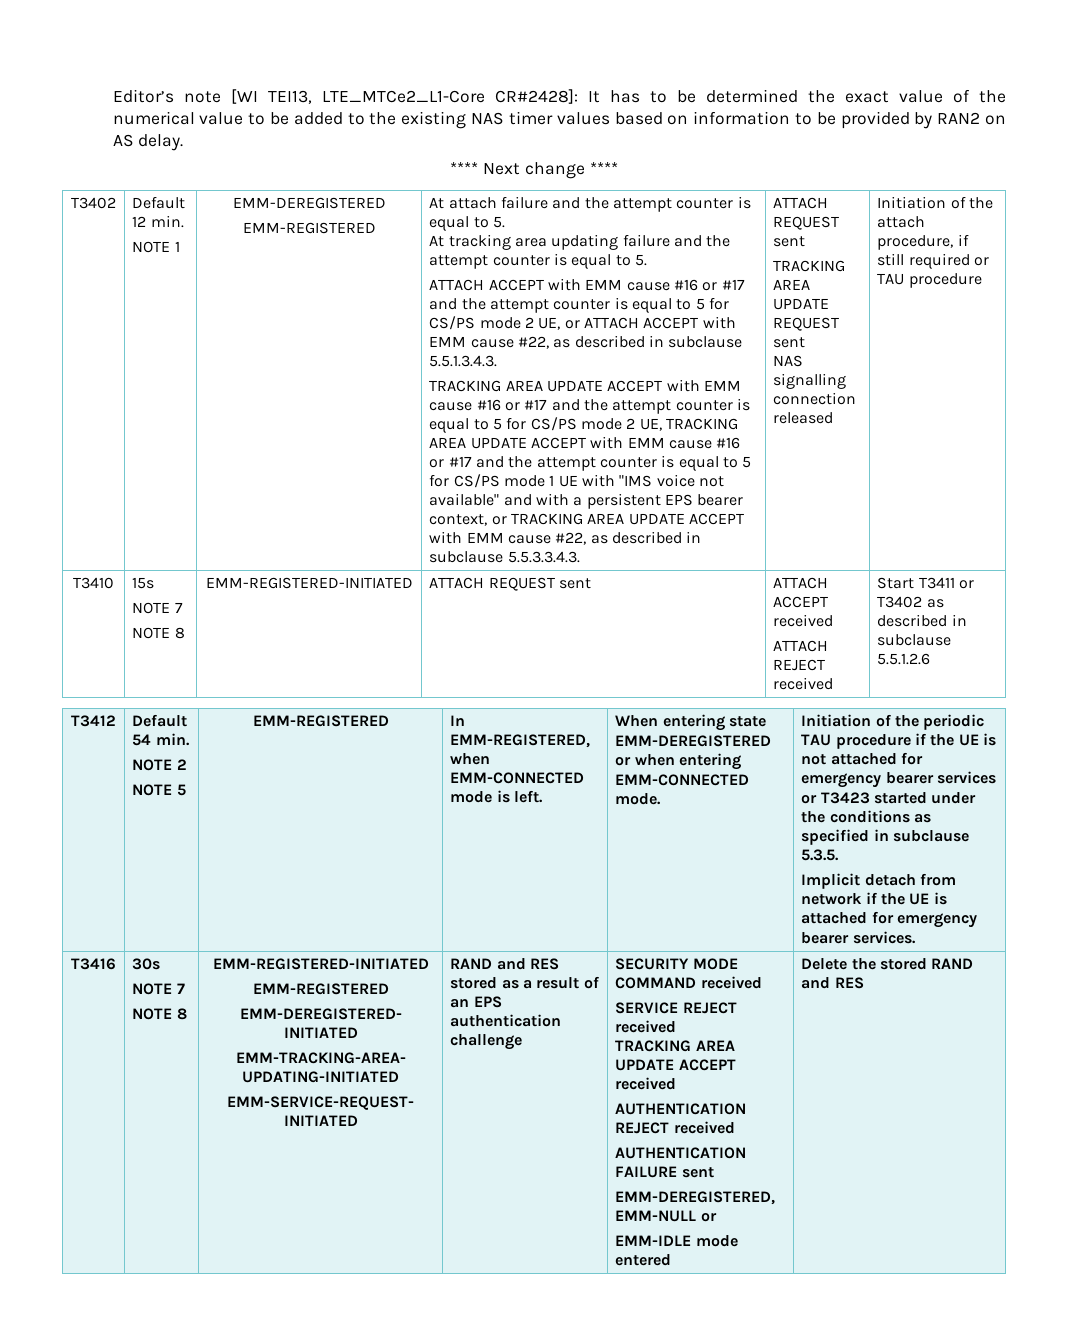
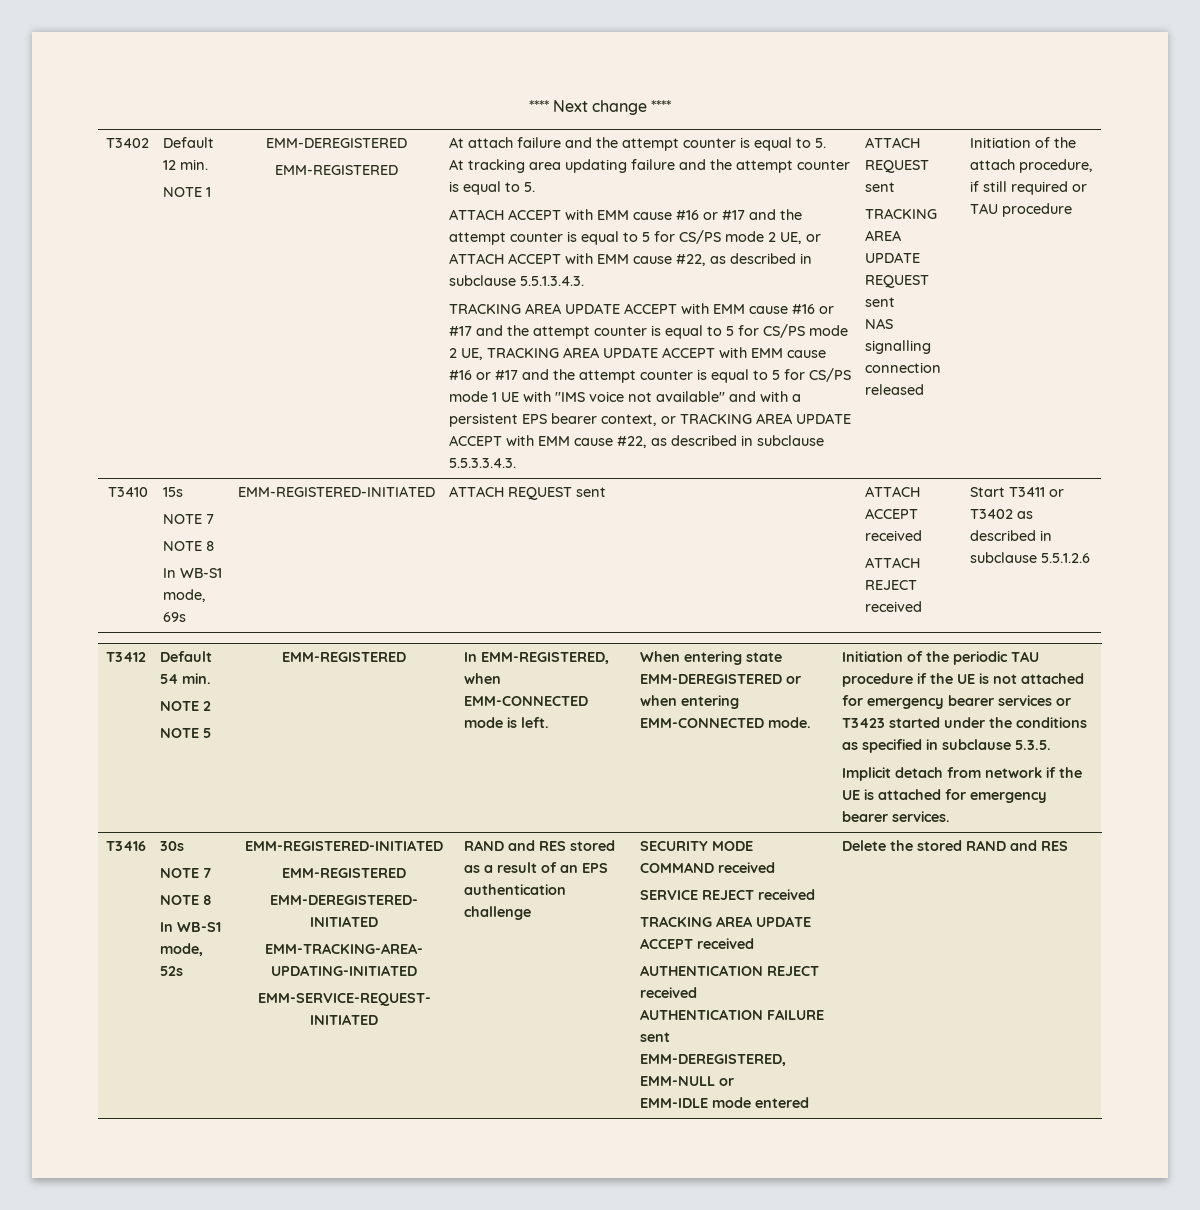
- Editor’s note [WI TEI13, LTE_MTCe2_L1-Core CR#2428]: It has to be determined the exact value of the numerical value to be added to the existing NAS timer values based on information to be provided by RAN2 on AS delay.
  T3410 | 15s
  NOTE 7
- NOTE 8 | EMM-REGISTERED-INITIATED | ATTACH REQUEST sent | ATTACH ACCEPT received
+ NOTE 8
+ In WB-S1 mode, 69s | EMM-REGISTERED-INITIATED | ATTACH REQUEST sent | ATTACH ACCEPT received
+ In WB-S1 mode, 52s

